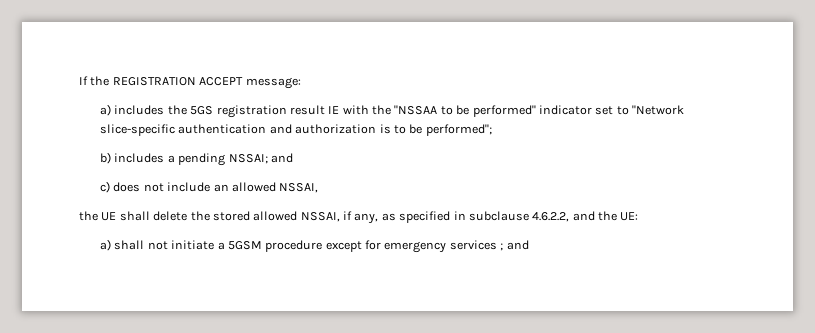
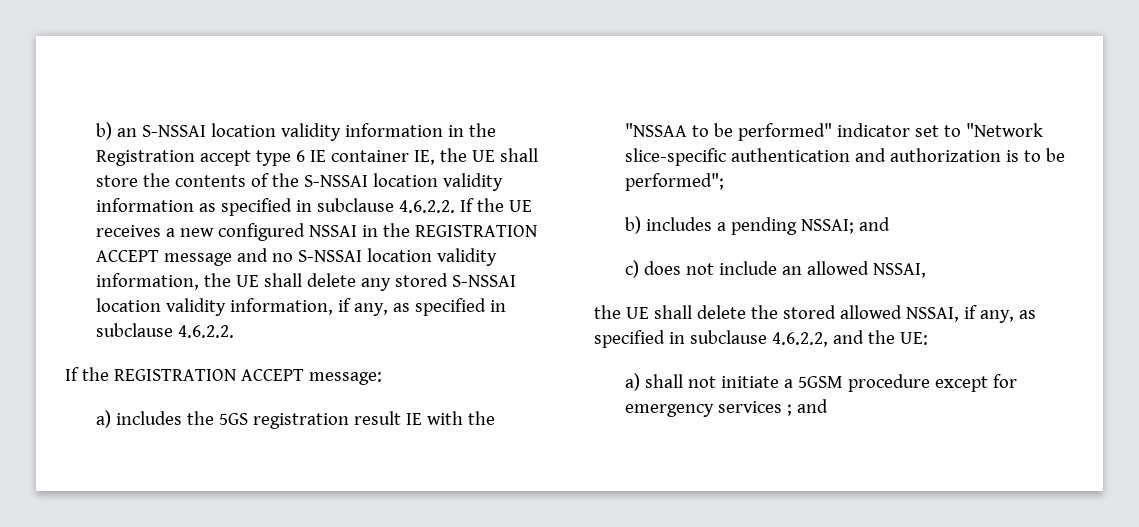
+ b) an S-NSSAI location validity information in the Registration accept type 6 IE container IE, the UE shall store the contents of the S-NSSAI location validity information as specified in subclause 4.6.2.2. If the UE receives a new configured NSSAI in the REGISTRATION ACCEPT message and no S-NSSAI location validity information, the UE shall delete any stored S-NSSAI location validity information, if any, as specified in subclause 4.6.2.2.

